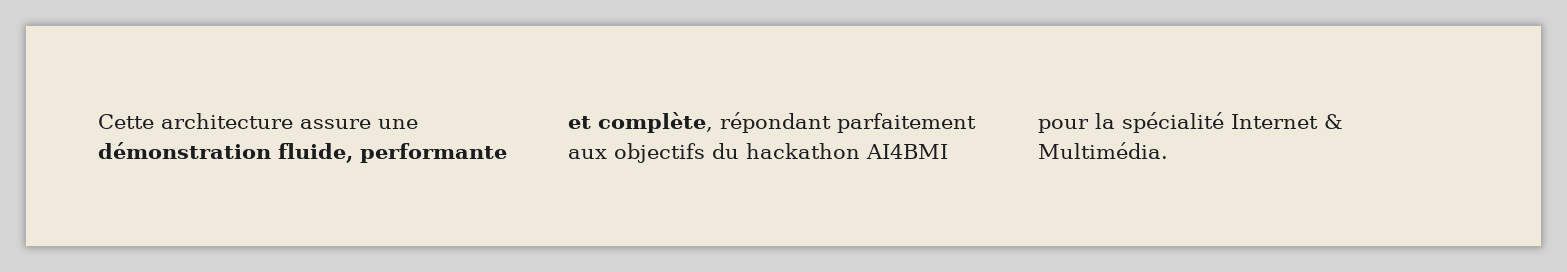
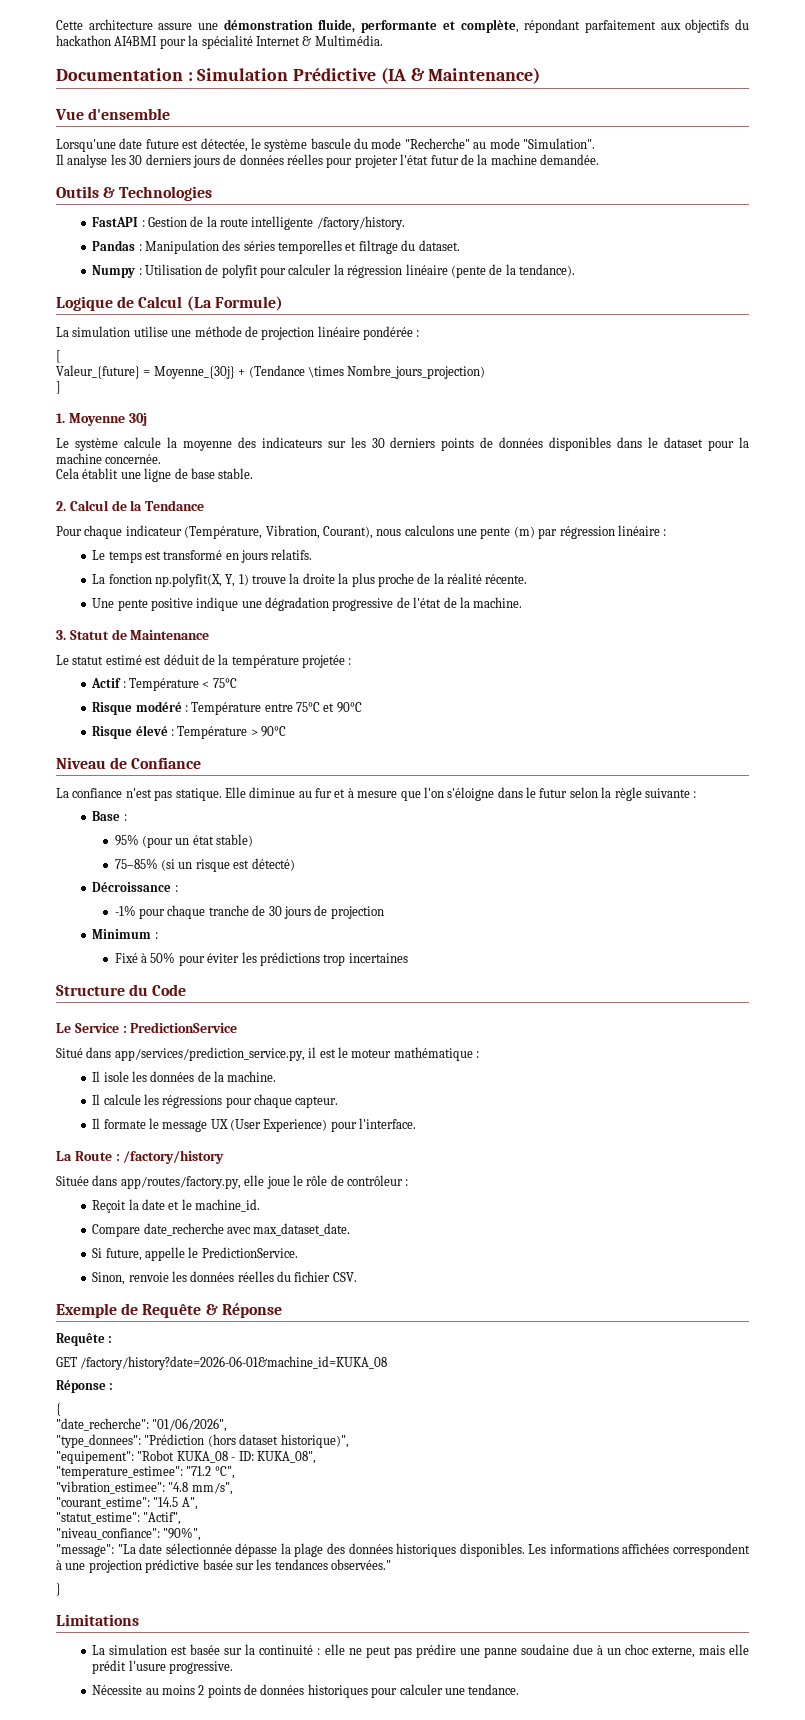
+ Documentation : Simulation Prédictive (IA & Maintenance)
+ Vue d'ensemble
+ Lorsqu'une date future est détectée, le système bascule du mode "Recherche" au mode "Simulation".
+ Il analyse les 30 derniers jours de données réelles pour projeter l'état futur de la machine demandée.
+ Outils & Technologies
+ FastAPI : Gestion de la route intelligente /factory/history.
+ Pandas : Manipulation des séries temporelles et filtrage du dataset.
+ Numpy : Utilisation de polyfit pour calculer la régression linéaire (pente de la tendance).
+ Logique de Calcul (La Formule)
+ La simulation utilise une méthode de projection linéaire pondérée :
+ [
+ Valeur_{future} = Moyenne_{30j} + (Tendance \times Nombre_jours_projection)
+ ]
+ 1. Moyenne 30j
+ Le système calcule la moyenne des indicateurs sur les 30 derniers points de données disponibles dans le dataset pour la machine concernée.
+ Cela établit une ligne de base stable.
+ 2. Calcul de la Tendance
+ Pour chaque indicateur (Température, Vibration, Courant), nous calculons une pente (m) par régression linéaire :
+ Le temps est transformé en jours relatifs.
+ La fonction np.polyfit(X, Y, 1) trouve la droite la plus proche de la réalité récente.
+ Une pente positive indique une dégradation progressive de l'état de la machine.
+ 3. Statut de Maintenance
+ Le statut estimé est déduit de la température projetée :
+ Actif : Température < 75°C
+ Risque modéré : Température entre 75°C et 90°C
+ Risque élevé : Température > 90°C
+ Niveau de Confiance
+ La confiance n'est pas statique. Elle diminue au fur et à mesure que l'on s'éloigne dans le futur selon la règle suivante :
+ Base :
+ 95% (pour un état stable)
+ 75–85% (si un risque est détecté)
+ Décroissance :
+ -1% pour chaque tranche de 30 jours de projection
+ Minimum :
+ Fixé à 50% pour éviter les prédictions trop incertaines
+ Structure du Code
+ Le Service : PredictionService
+ Situé dans app/services/prediction_service.py, il est le moteur mathématique :
+ Il isole les données de la machine.
+ Il calcule les régressions pour chaque capteur.
+ Il formate le message UX (User Experience) pour l'interface.
+ La Route : /factory/history
+ Située dans app/routes/factory.py, elle joue le rôle de contrôleur :
+ Reçoit la date et le machine_id.
+ Compare date_recherche avec max_dataset_date.
+ Si future, appelle le PredictionService.
+ Sinon, renvoie les données réelles du fichier CSV.
+ Exemple de Requête & Réponse
+ Requête :
+ GET /factory/history?date=2026-06-01&machine_id=KUKA_08
+ Réponse :
+ {
+ "date_recherche": "01/06/2026",
+ "type_donnees": "Prédiction (hors dataset historique)",
+ "equipement": "Robot KUKA_08 - ID: KUKA_08",
+ "temperature_estimee": "71.2 °C",
+ "vibration_estimee": "4.8 mm/s",
+ "courant_estime": "14.5 A",
+ "statut_estime": "Actif",
+ "niveau_confiance": "90%",
+ "message": "La date sélectionnée dépasse la plage des données historiques disponibles. Les informations affichées correspondent à une projection prédictive basée sur les tendances observées."
+ }
+ Limitations
+ La simulation est basée sur la continuité : elle ne peut pas prédire une panne soudaine due à un choc externe, mais elle prédit l'usure progressive.
+ Nécessite au moins 2 points de données historiques pour calculer une tendance.

